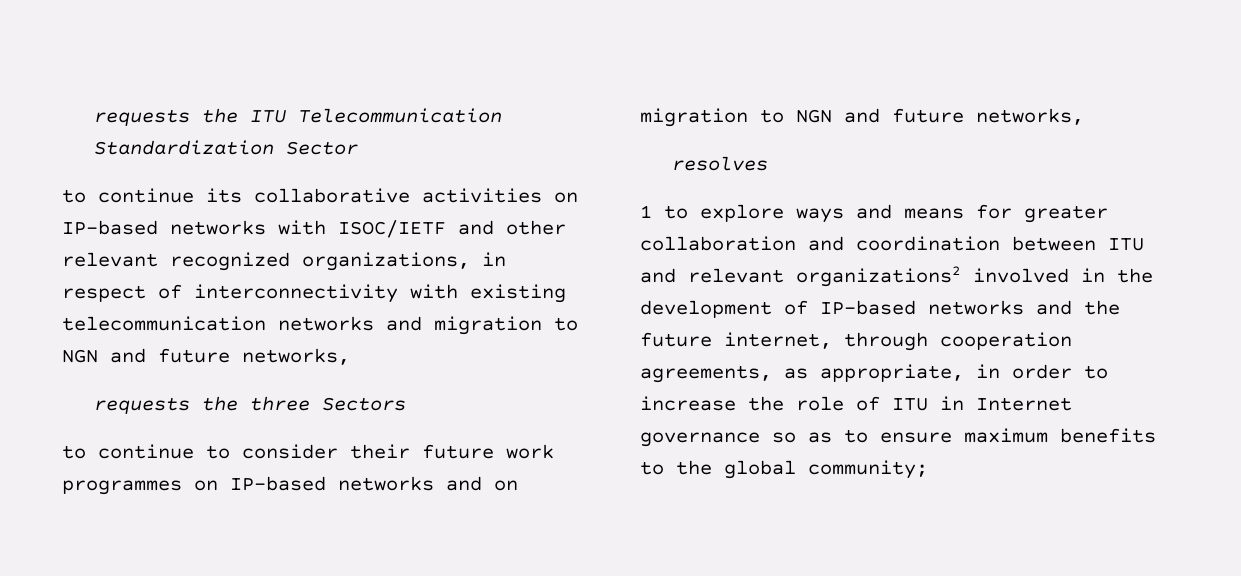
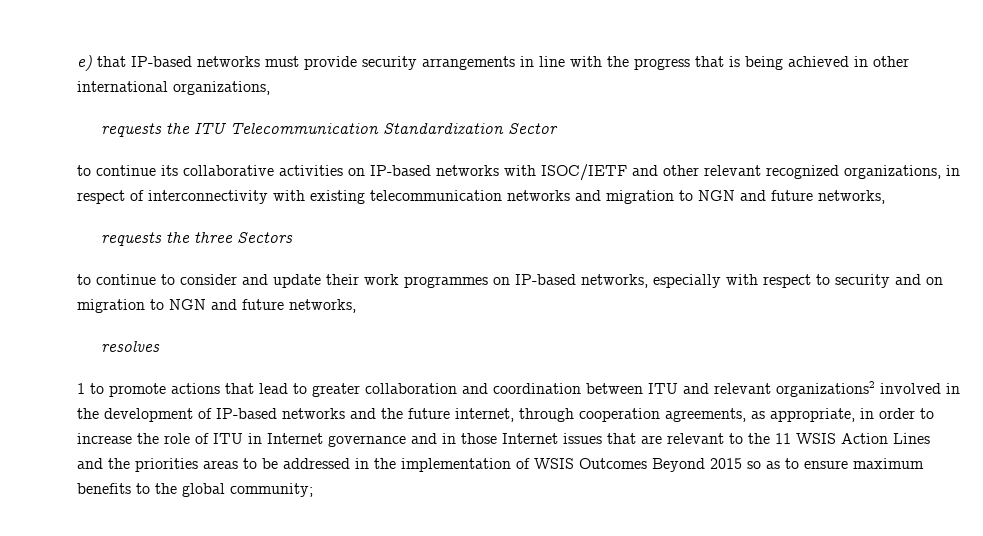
+ e) that IP-based networks must provide security arrangements in line with the progress that is being achieved in other international organizations,
- to continue to consider their future work programmes on IP-based networks and on migration to NGN and future networks,
+ to continue to consider and update their work programmes on IP-based networks, especially with respect to security and on migration to NGN and future networks,
- 1 to explore ways and means for greater collaboration and coordination between ITU and relevant organizations2 involved in the development of IP-based networks and the future internet, through cooperation agreements, as appropriate, in order to increase the role of ITU in Internet governance so as to ensure maximum benefits to the global community;
+ 1 to promote actions that lead to greater collaboration and coordination between ITU and relevant organizations2 involved in the development of IP-based networks and the future internet, through cooperation agreements, as appropriate, in order to increase the role of ITU in Internet governance and in those Internet issues that are relevant to the 11 WSIS Action Lines and the priorities areas to be addressed in the implementation of WSIS Outcomes Beyond 2015 so as to ensure maximum benefits to the global community;

